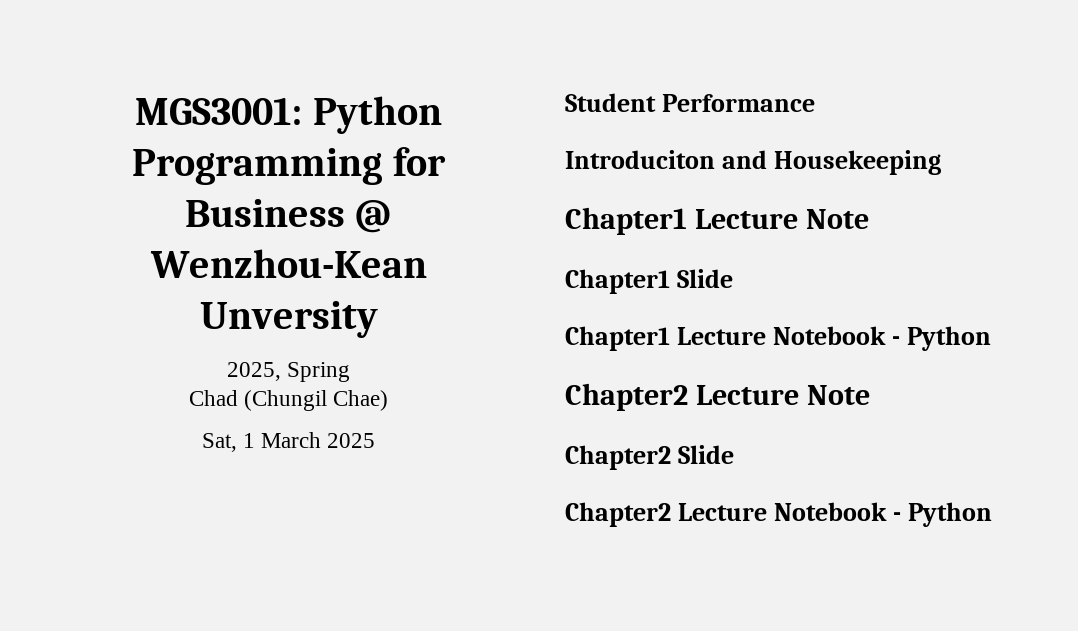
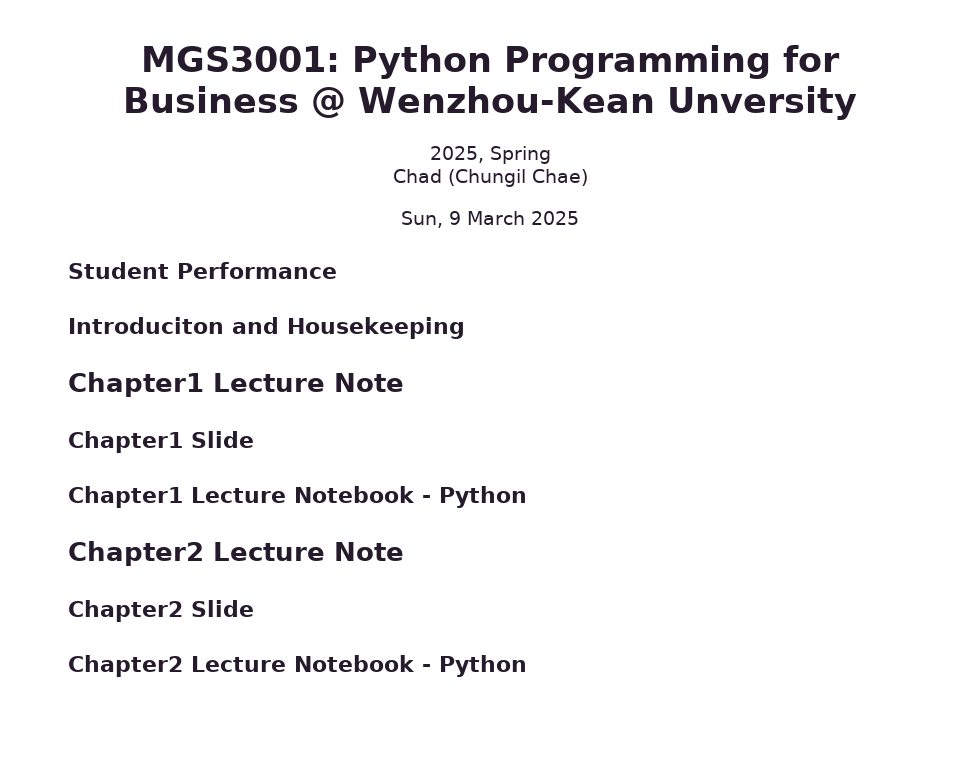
- Sat, 1 March 2025
+ Sun, 9 March 2025

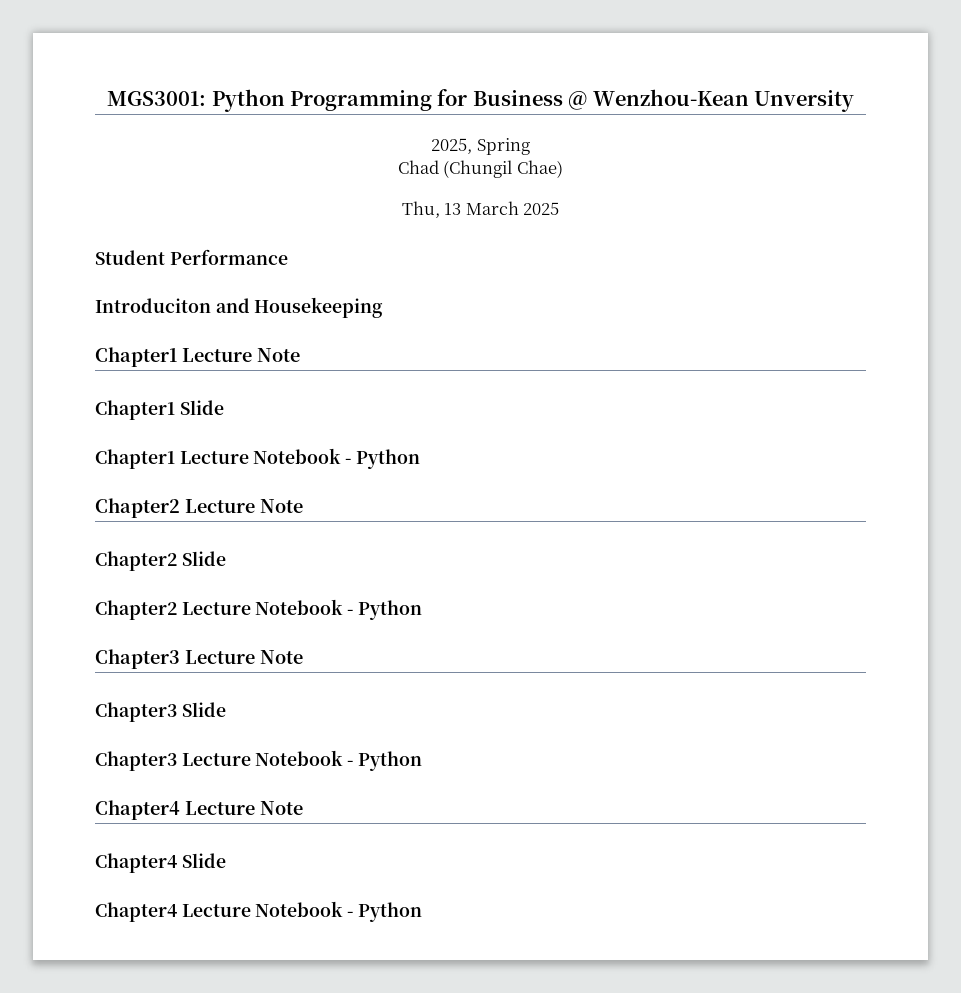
- Sun, 9 March 2025
+ Thu, 13 March 2025
+ Chapter3 Lecture Note
+ Chapter3 Slide
+ Chapter3 Lecture Notebook - Python
+ Chapter4 Lecture Note
+ Chapter4 Slide
+ Chapter4 Lecture Notebook - Python

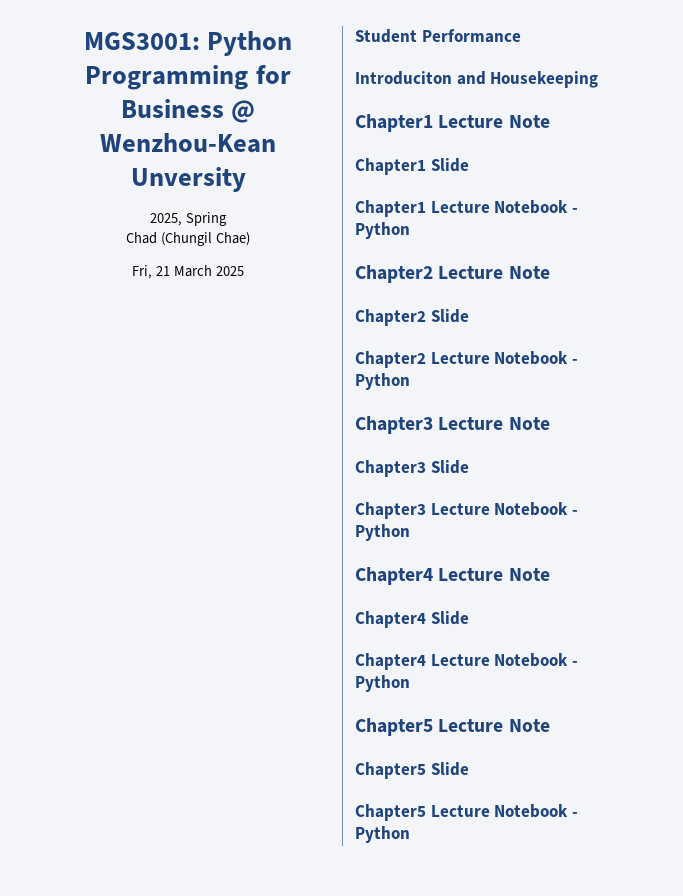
- Thu, 13 March 2025
+ Fri, 21 March 2025
+ Chapter5 Lecture Note
+ Chapter5 Slide
+ Chapter5 Lecture Notebook - Python

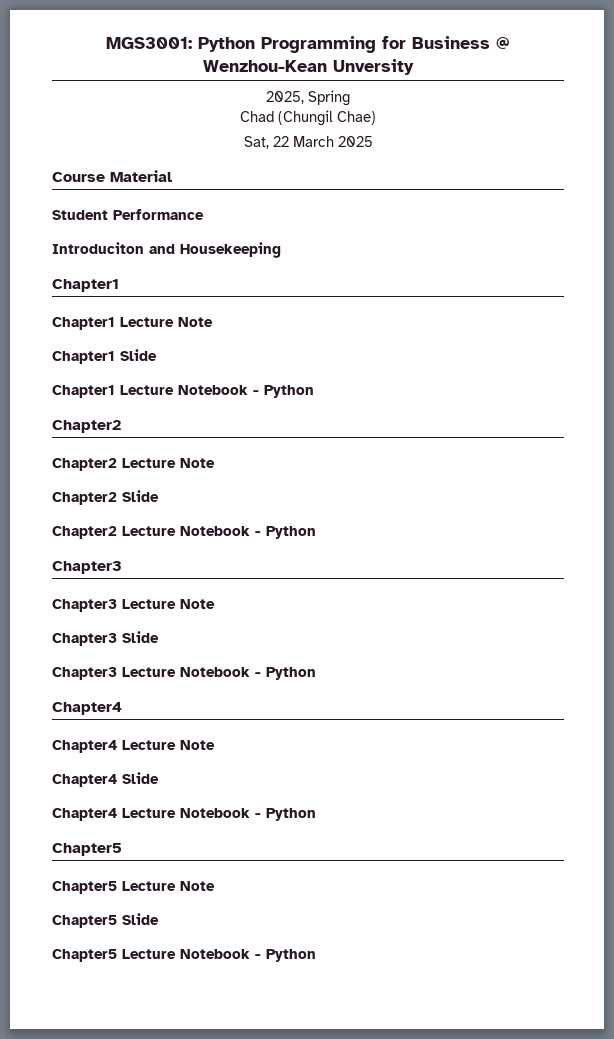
- Fri, 21 March 2025
+ Sat, 22 March 2025
+ Course Material
  Introduciton and Housekeeping
+ Chapter1
  Chapter1 Lecture Notebook - Python
+ Chapter2
  Chapter2 Lecture Notebook - Python
+ Chapter3
  Chapter3 Lecture Notebook - Python
+ Chapter4
  Chapter4 Lecture Notebook - Python
+ Chapter5

